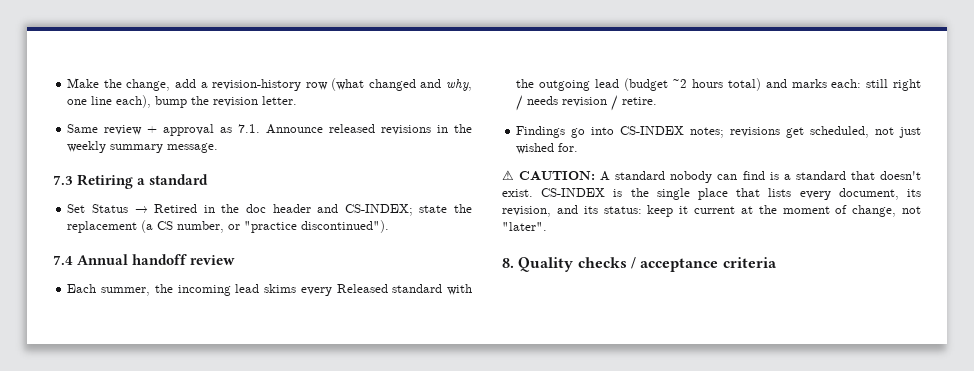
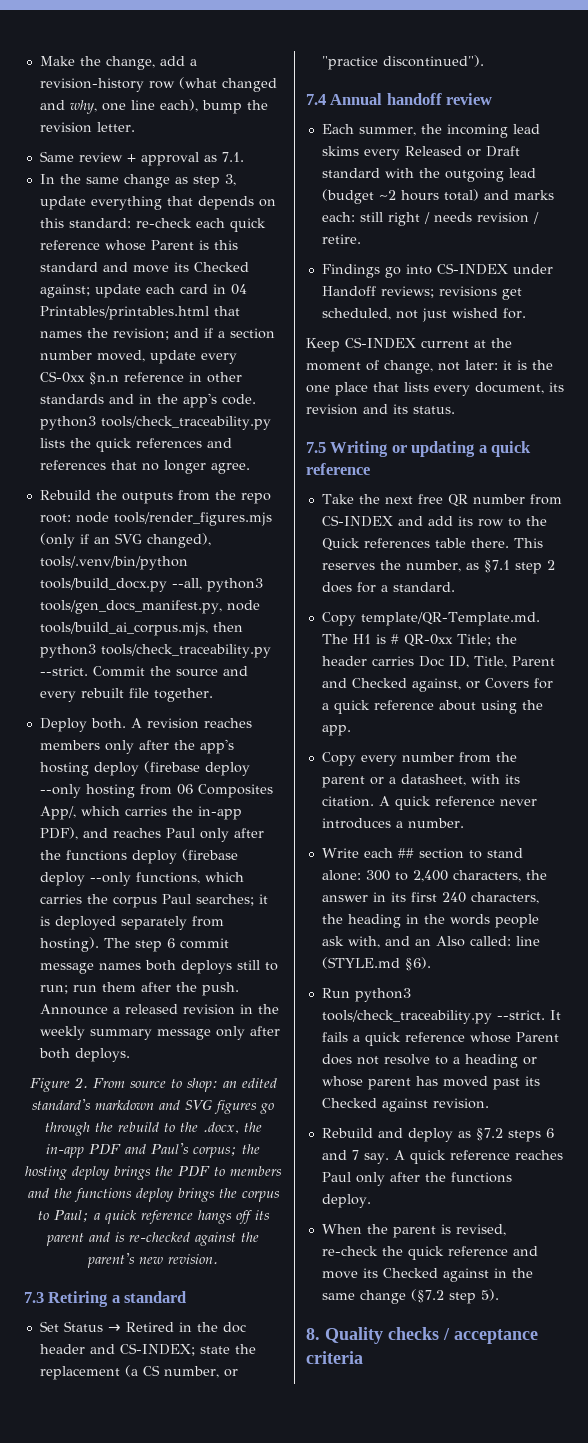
- Same review + approval as 7.1. Announce released revisions in the weekly summary message.
+ Same review + approval as 7.1.
+ In the same change as step 3, update everything that depends on this standard: re-check each quick reference whose Parent is this standard and move its Checked against; update each card in 04 Printables/printables.html that names the revision; and if a section number moved, update every CS-0xx §n.n reference in other standards and in the app's code. python3 tools/check_traceability.py lists the quick references and references that no longer agree.
+ Rebuild the outputs from the repo root: node tools/render_figures.mjs (only if an SVG changed), tools/.venv/bin/python tools/build_docx.py --all, python3 tools/gen_docs_manifest.py, node tools/build_ai_corpus.mjs, then python3 tools/check_traceability.py --strict. Commit the source and every rebuilt file together.
+ Deploy both. A revision reaches members only after the app's hosting deploy (firebase deploy --only hosting from 06 Composites App/, which carries the in-app PDF), and reaches Paul only after the functions deploy (firebase deploy --only functions, which carries the corpus Paul searches; it is deployed separately from hosting). The step 6 commit message names both deploys still to run; run them after the push. Announce a released revision in the weekly summary message only after both deploys.
+ Figure 2. From source to shop: an edited standard's markdown and SVG figures go through the rebuild to the .docx, the in-app PDF and Paul's corpus; the hosting deploy brings the PDF to members and the functions deploy brings the corpus to Paul; a quick reference hangs off its parent and is re-checked against the parent's new revision.
- Each summer, the incoming lead skims every Released standard with the outgoing lead (budget ~2 hours total) and marks each: still right / needs revision / retire.
+ Each summer, the incoming lead skims every Released or Draft standard with the outgoing lead (budget ~2 hours total) and marks each: still right / needs revision / retire.
- Findings go into CS-INDEX notes; revisions get scheduled, not just wished for.
+ Findings go into CS-INDEX under Handoff reviews; revisions get scheduled, not just wished for.
- ⚠ CAUTION: A standard nobody can find is a standard that doesn't exist. CS-INDEX is the single place that lists every document, its revision, and its status: keep it current at the moment of change, not "later".
+ Keep CS-INDEX current at the moment of change, not later: it is the one place that lists every document, its revision and its status.
+ 7.5 Writing or updating a quick reference
+ Take the next free QR number from CS-INDEX and add its row to the Quick references table there. This reserves the number, as §7.1 step 2 does for a standard.
+ Copy template/QR-Template.md. The H1 is # QR-0xx Title; the header carries Doc ID, Title, Parent and Checked against, or Covers for a quick reference about using the app.
+ Copy every number from the parent or a datasheet, with its citation. A quick reference never introduces a number.
+ Write each ## section to stand alone: 300 to 2,400 characters, the answer in its first 240 characters, the heading in the words people ask with, and an Also called: line (STYLE.md §6).
+ Run python3 tools/check_traceability.py --strict. It fails a quick reference whose Parent does not resolve to a heading or whose parent has moved past its Checked against revision.
+ Rebuild and deploy as §7.2 steps 6 and 7 say. A quick reference reaches Paul only after the functions deploy.
+ When the parent is revised, re-check the quick reference and move its Checked against in the same change (§7.2 step 5).

